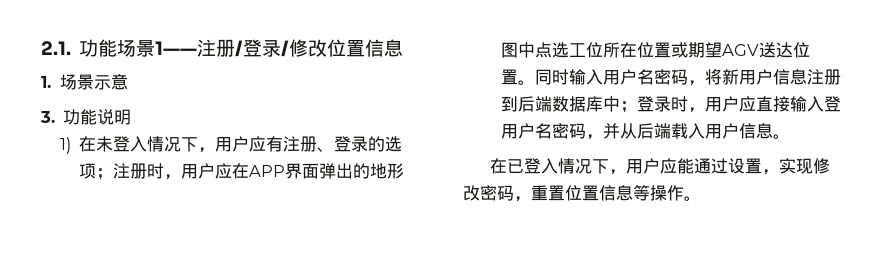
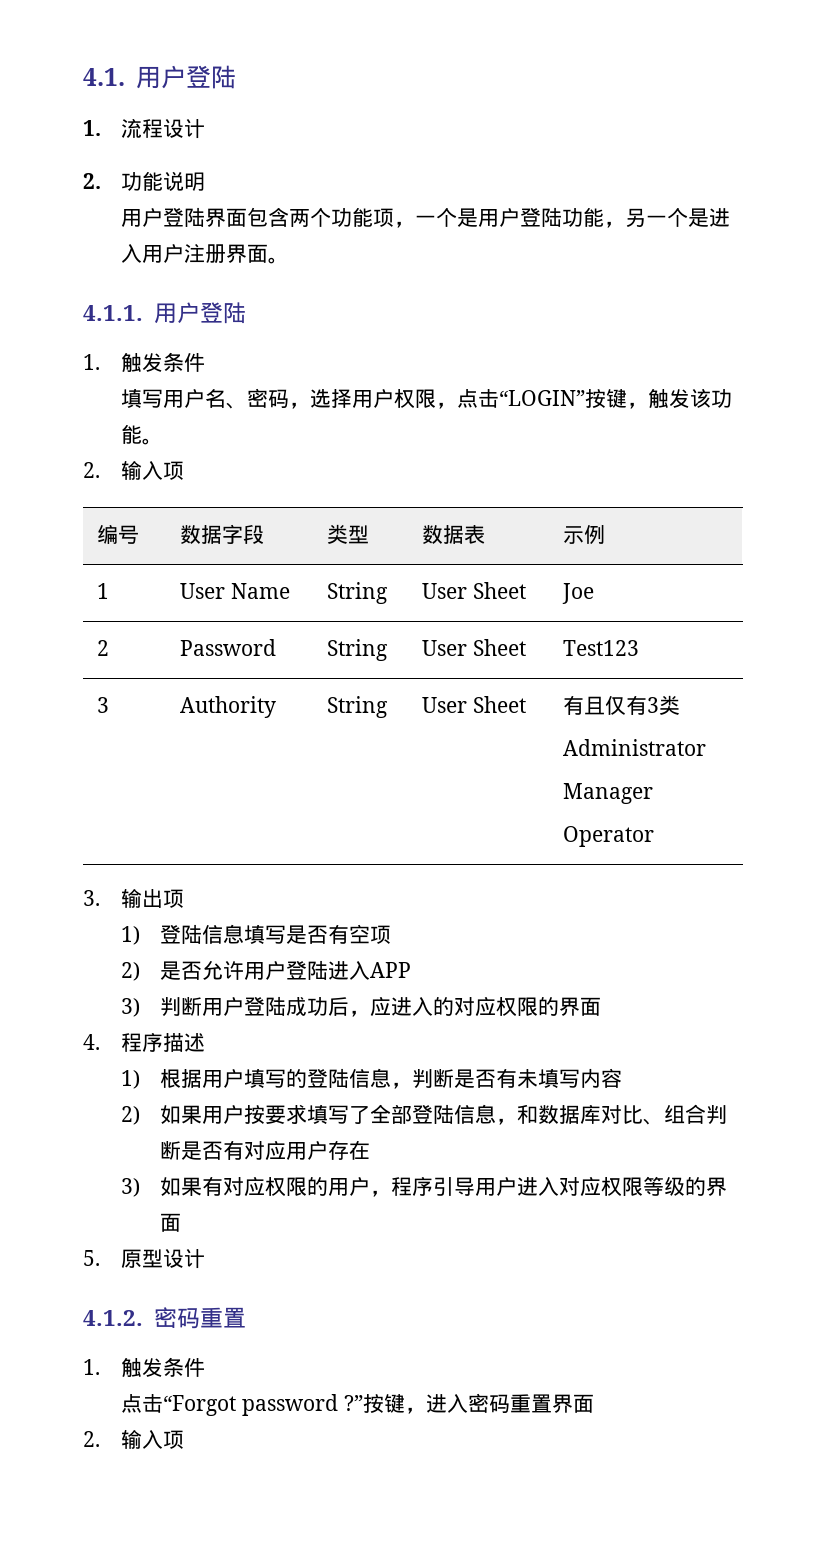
- 2.1.功能场景1——注册/登录/修改位置信息
- 1.场景示意
- 3.功能说明
- 1)在未登入情况下，用户应有注册、登录的选项；注册时，用户应在APP界面弹出的地形图中点选工位所在位置或期望AGV送达位置。同时输入用户名密码，将新用户信息注册到后端数据库中；登录时，用户应直接输入登用户名密码，并从后端载入用户信息。
- 在已登入情况下，用户应能通过设置，实现修改密码，重置位置信息等操作。
+ 4.1.用户登陆
+ 1.流程设计
+ 2.功能说明
+ 用户登陆界面包含两个功能项，一个是用户登陆功能，另一个是进入用户注册界面。
+ 4.1.1.用户登陆
+ 1.触发条件
+ 填写用户名、密码，选择用户权限，点击“LOGIN”按键，触发该功能。
+ 2.输入项
+ 编号 | 数据字段 | 类型 | 数据表 | 示例
+ 1 | User Name | String | User Sheet | Joe
+ 2 | Password | String | User Sheet | Test123
+ 3 | Authority | String | User Sheet | 有且仅有3类
+ Administrator
+ Manager
+ Operator
+ 3.输出项
+ 1)登陆信息填写是否有空项
+ 2)是否允许用户登陆进入APP
+ 3)判断用户登陆成功后，应进入的对应权限的界面
+ 4.程序描述
+ 1)根据用户填写的登陆信息，判断是否有未填写内容
+ 2)如果用户按要求填写了全部登陆信息，和数据库对比、组合判断是否有对应用户存在
+ 3)如果有对应权限的用户，程序引导用户进入对应权限等级的界面
+ 5.原型设计
+ 4.1.2.密码重置
+ 1.触发条件
+ 点击“Forgot password ?”按键，进入密码重置界面
+ 2.输入项

